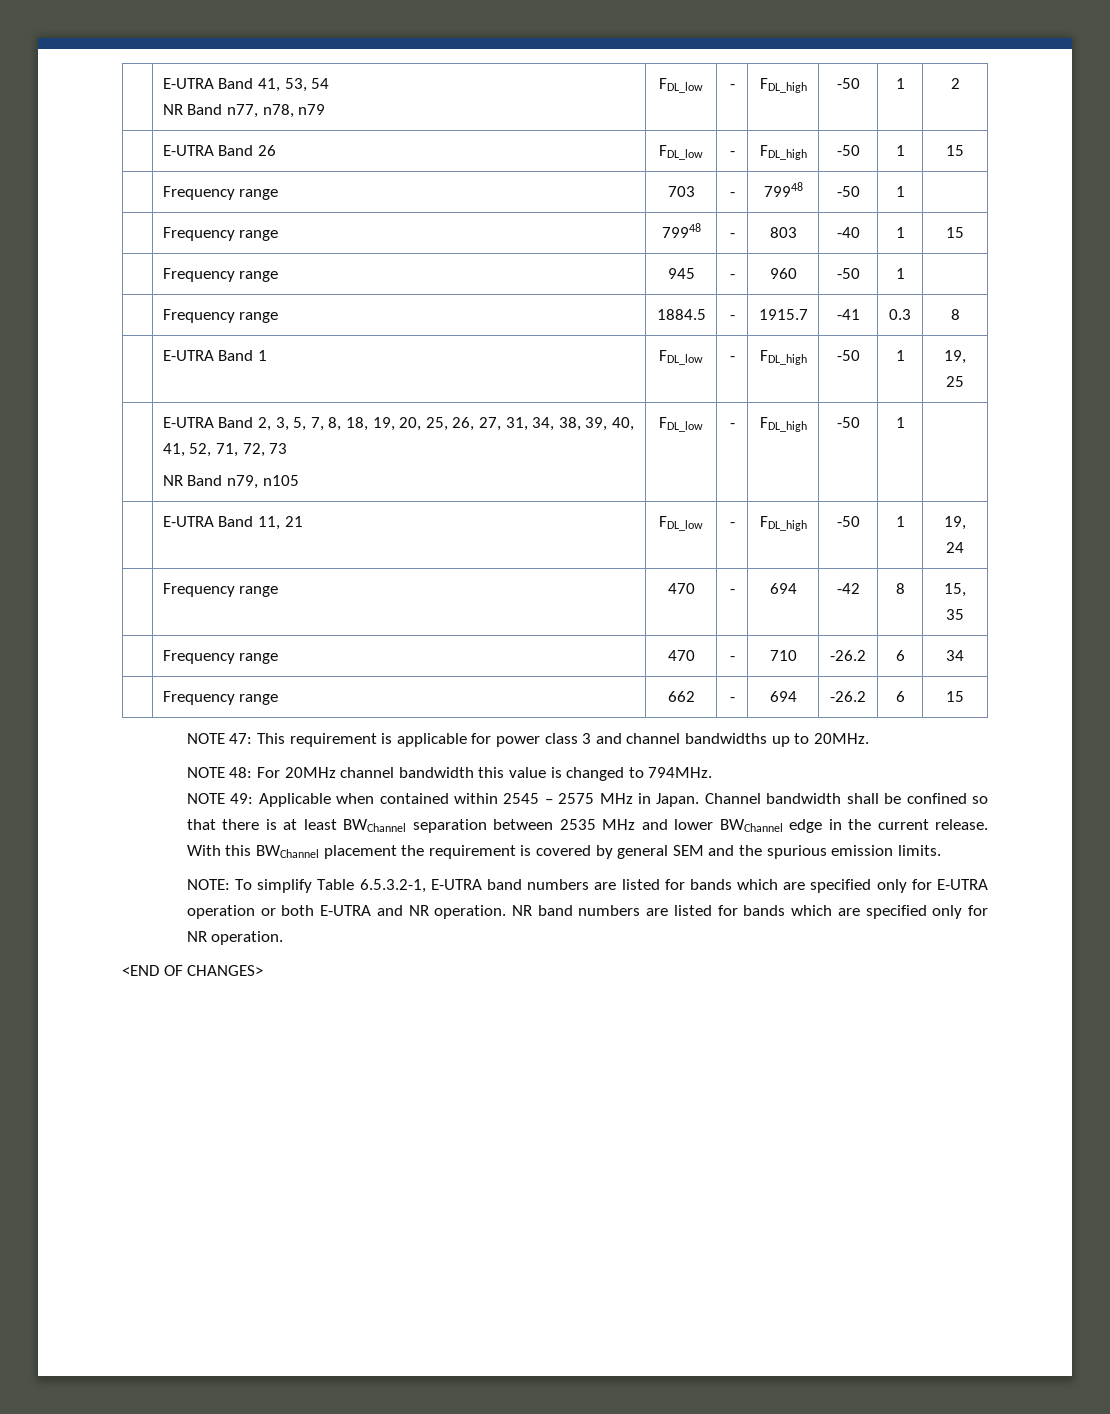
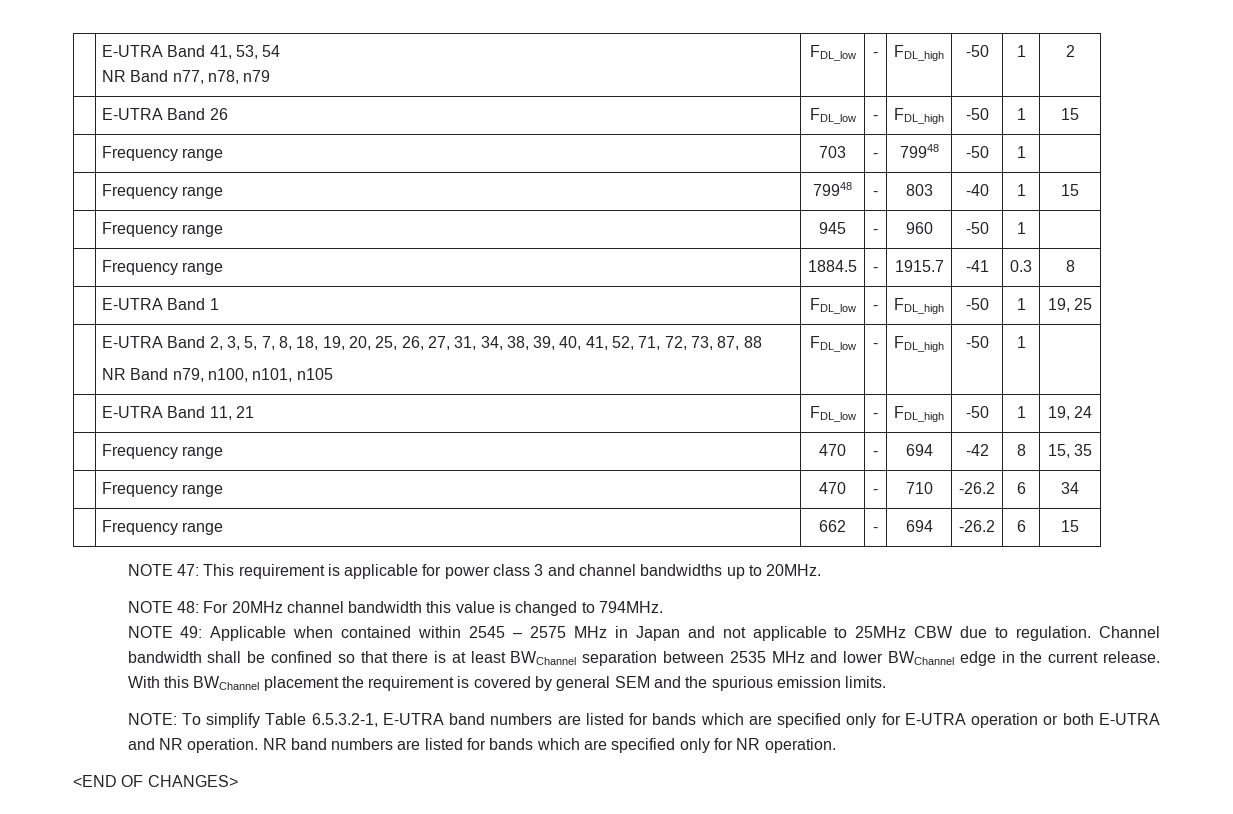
- | E-UTRA Band 2, 3, 5, 7, 8, 18, 19, 20, 25, 26, 27, 31, 34, 38, 39, 40, 41, 52, 71, 72, 73
- NR Band n79, n105 | FDL_low | - | FDL_high | -50 | 1 |
+ | E-UTRA Band 2, 3, 5, 7, 8, 18, 19, 20, 25, 26, 27, 31, 34, 38, 39, 40, 41, 52, 71, 72, 73, 87, 88
+ NR Band n79, n100, n101, n105 | FDL_low | - | FDL_high | -50 | 1 |
- NOTE 49: Applicable when contained within 2545 – 2575 MHz in Japan.
+ NOTE 49: Applicable when contained within 2545 – 2575 MHz in Japan and not applicable to 25MHz CBW due to regulation.

